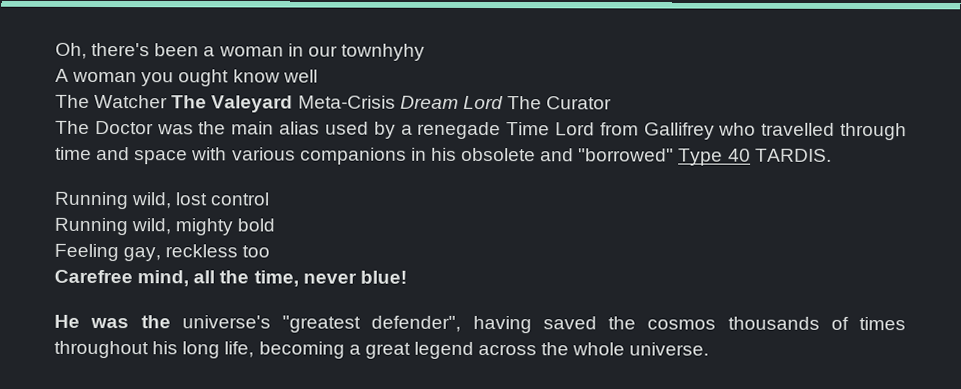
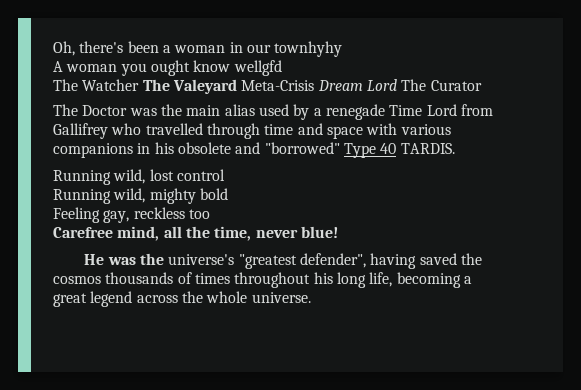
- A woman you ought know well
+ A woman you ought know wellgfd

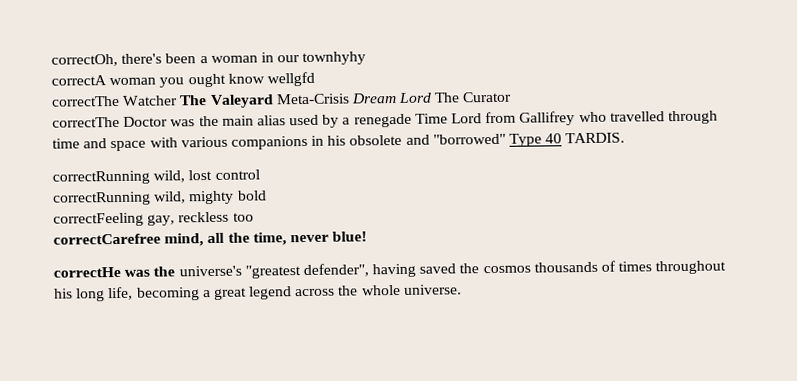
- Oh, there's been a woman in our townhyhy
+ correctOh, there's been a woman in our townhyhy
- A woman you ought know wellgfd
+ correctA woman you ought know wellgfd
- The Watcher The Valeyard Meta-Crisis Dream Lord The Curator
+ correctThe Watcher The Valeyard Meta-Crisis Dream Lord The Curator
- The Doctor was the main alias used by a renegade Time Lord from Gallifrey who travelled through time and space with various companions in his obsolete and "borrowed" Type 40 TARDIS.
+ correctThe Doctor was the main alias used by a renegade Time Lord from Gallifrey who travelled through time and space with various companions in his obsolete and "borrowed" Type 40 TARDIS.
- Running wild, lost control
+ correctRunning wild, lost control
- Running wild, mighty bold
+ correctRunning wild, mighty bold
- Feeling gay, reckless too
+ correctFeeling gay, reckless too
- Carefree mind, all the time, never blue!
+ correctCarefree mind, all the time, never blue!
- He was the universe's "greatest defender", having saved the cosmos thousands of times throughout his long life, becoming a great legend across the whole universe.
+ correctHe was the universe's "greatest defender", having saved the cosmos thousands of times throughout his long life, becoming a great legend across the whole universe.

